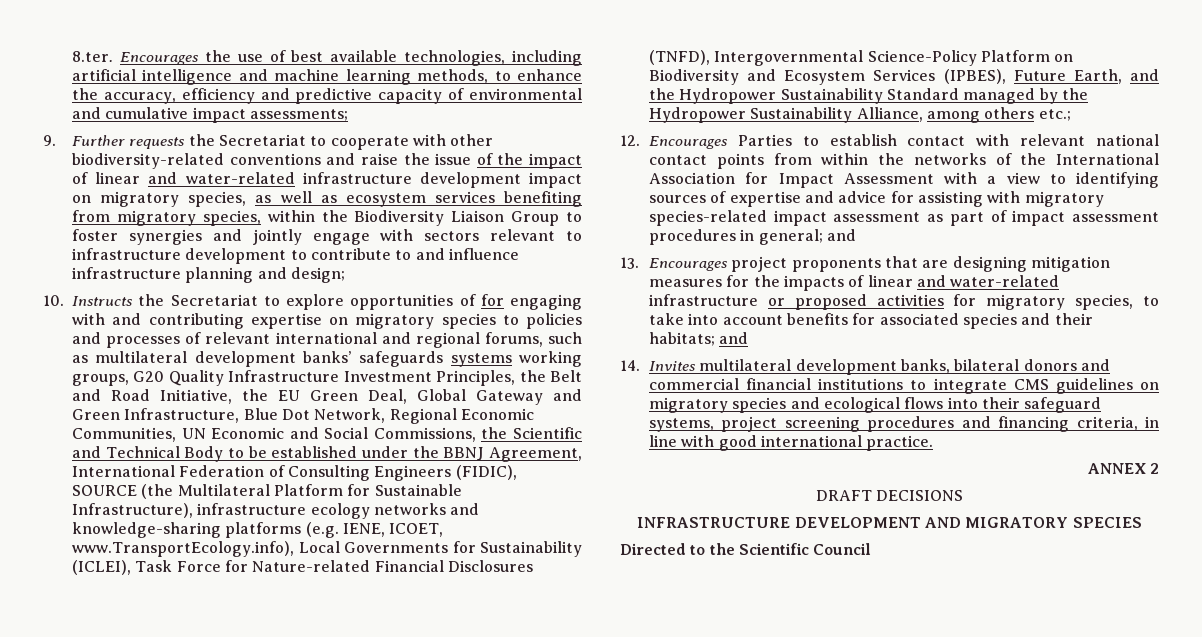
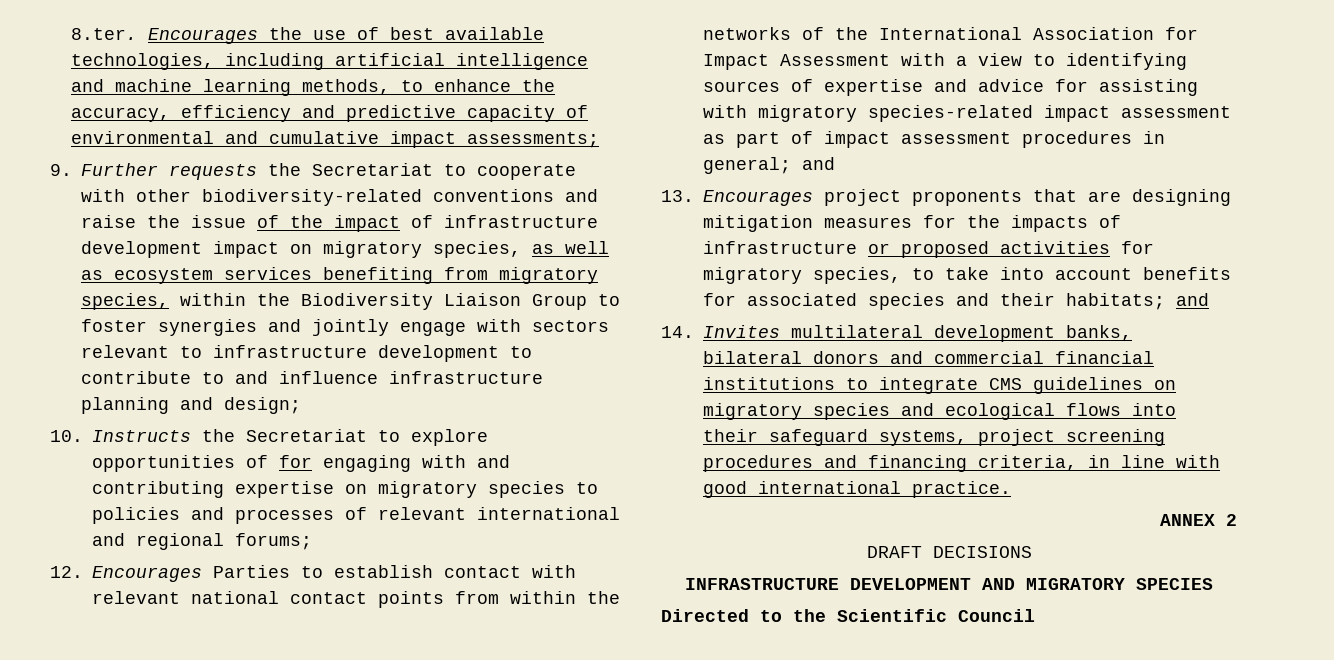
- 9. Further requests the Secretariat to cooperate with other biodiversity-related conventions and raise the issue of the impact of linear and water-related infrastructure development impact on migratory species, as well as ecosystem services benefiting from migratory species, within the Biodiversity Liaison Group to foster synergies and jointly engage with sectors relevant to infrastructure development to contribute to and influence infrastructure planning and design;
+ 9. Further requests the Secretariat to cooperate with other biodiversity-related conventions and raise the issue of the impact of infrastructure development impact on migratory species, as well as ecosystem services benefiting from migratory species, within the Biodiversity Liaison Group to foster synergies and jointly engage with sectors relevant to infrastructure development to contribute to and influence infrastructure planning and design;
- 10. Instructs the Secretariat to explore opportunities of for engaging with and contributing expertise on migratory species to policies and processes of relevant international and regional forums, such as multilateral development banks’ safeguards systems working groups, G20 Quality Infrastructure Investment Principles, the Belt and Road Initiative, the EU Green Deal, Global Gateway and Green Infrastructure, Blue Dot Network, Regional Economic Communities, UN Economic and Social Commissions, the Scientific and Technical Body to be established under the BBNJ Agreement, International Federation of Consulting Engineers (FIDIC), SOURCE (the Multilateral Platform for Sustainable Infrastructure), infrastructure ecology networks and knowledge-sharing platforms (e.g. IENE, ICOET, www.TransportEcology.info), Local Governments for Sustainability (ICLEI), Task Force for Nature-related Financial Disclosures (TNFD), Intergovernmental Science-Policy Platform on Biodiversity and Ecosystem Services (IPBES), Future Earth, and the Hydropower Sustainability Standard managed by the Hydropower Sustainability Alliance, among others etc.;
+ 10. Instructs the Secretariat to explore opportunities of for engaging with and contributing expertise on migratory species to policies and processes of relevant international and regional forums;
- 13. Encourages project proponents that are designing mitigation measures for the impacts of linear and water-related infrastructure or proposed activities for migratory species, to take into account benefits for associated species and their habitats; and
+ 13. Encourages project proponents that are designing mitigation measures for the impacts of infrastructure or proposed activities for migratory species, to take into account benefits for associated species and their habitats; and

